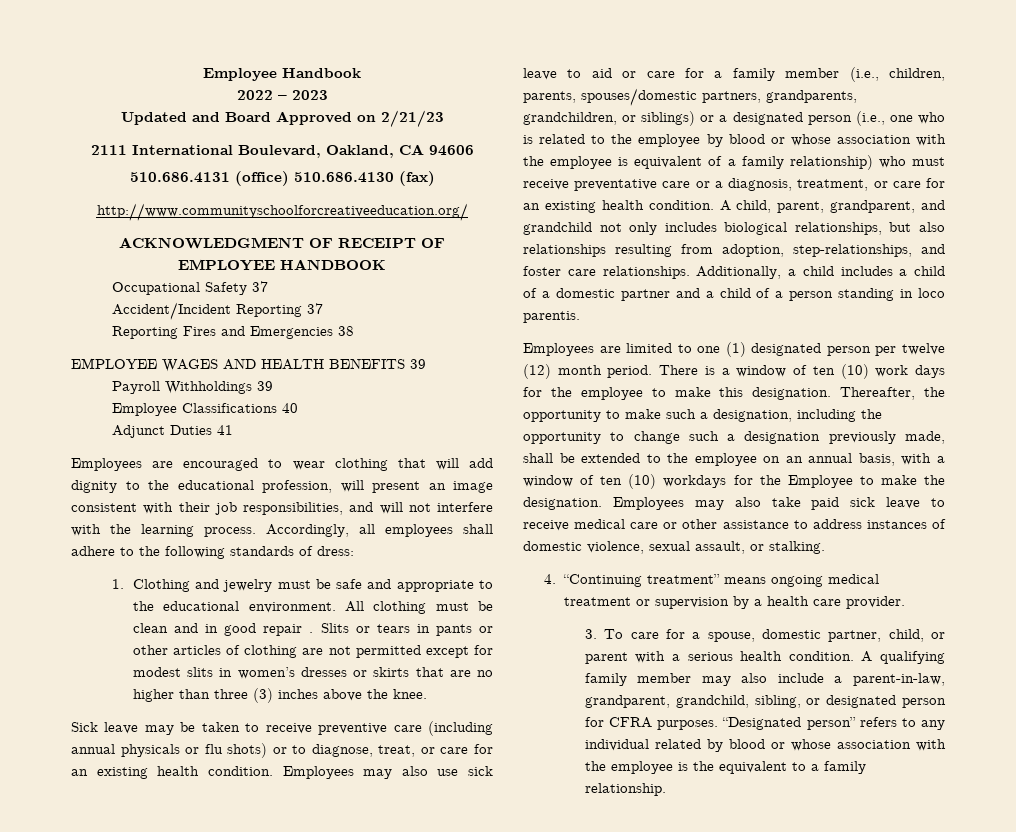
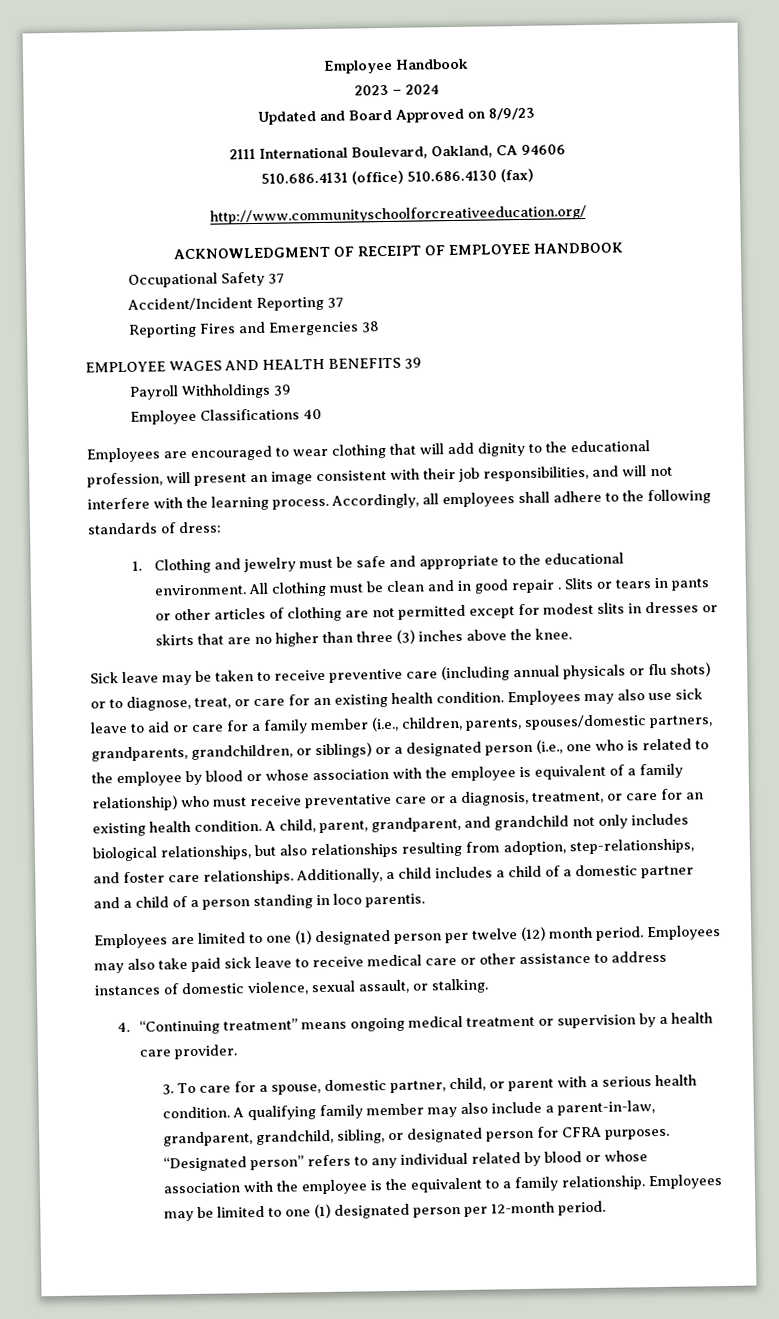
- 2022 – 2023
+ 2023 – 2024
- Updated and Board Approved on 2/21/23
+ Updated and Board Approved on 8/9/23
- Adjunct Duties 41
- Slits or tears in pants or other articles of clothing are not permitted except for modest slits in women’s dresses or skirts that are no higher than three (3) inches above the knee.
+ Slits or tears in pants or other articles of clothing are not permitted except for modest slits in dresses or skirts that are no higher than three (3) inches above the knee.
- There is a window of ten (10) work days for the employee to make this designation. Thereafter, the opportunity to make such a designation, including the opportunity to change such a designation previously made, shall be extended to the employee on an annual basis, with a window of ten (10) workdays for the Employee to make the designation.
+ Employees may be limited to one (1) designated person per 12-month period.

